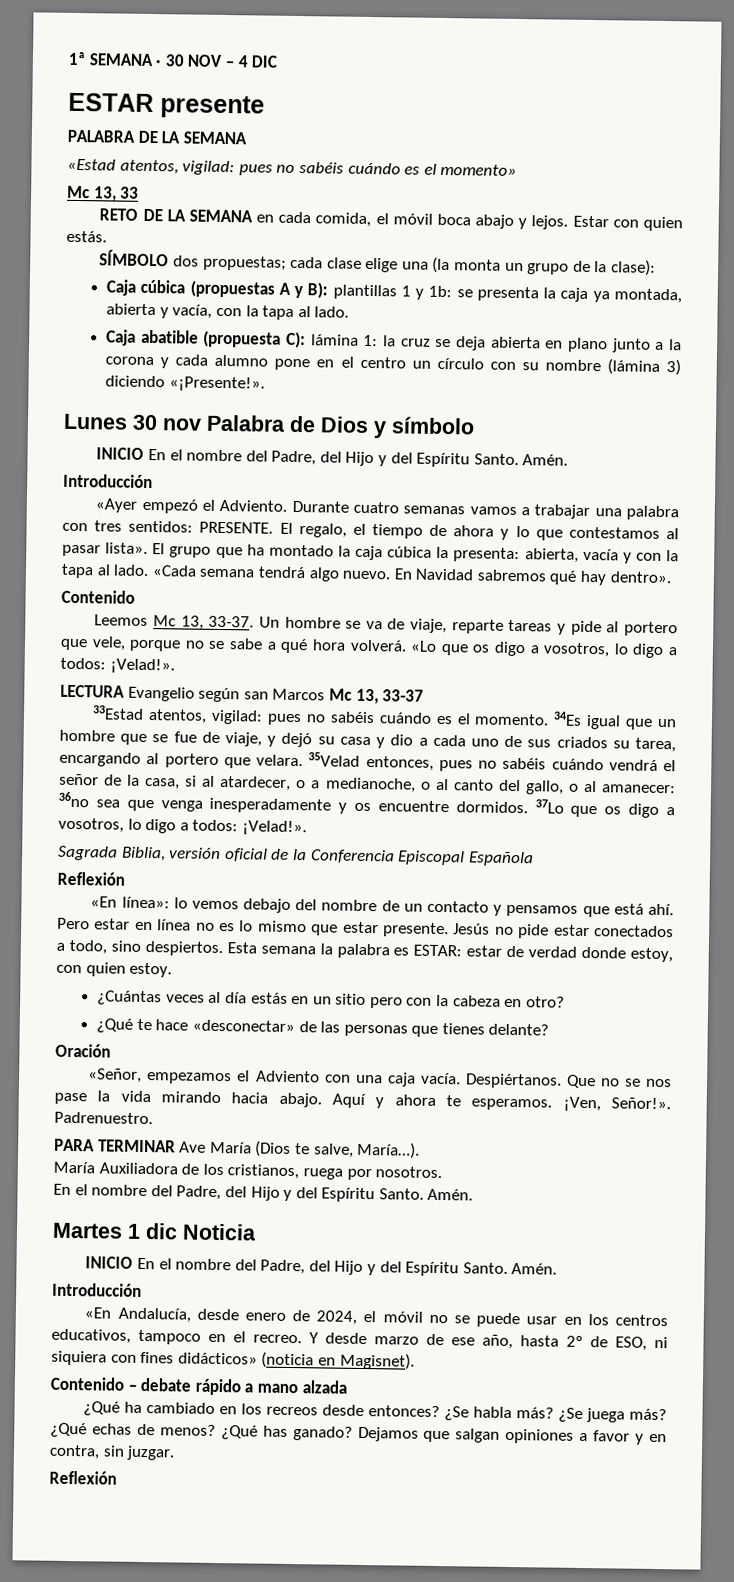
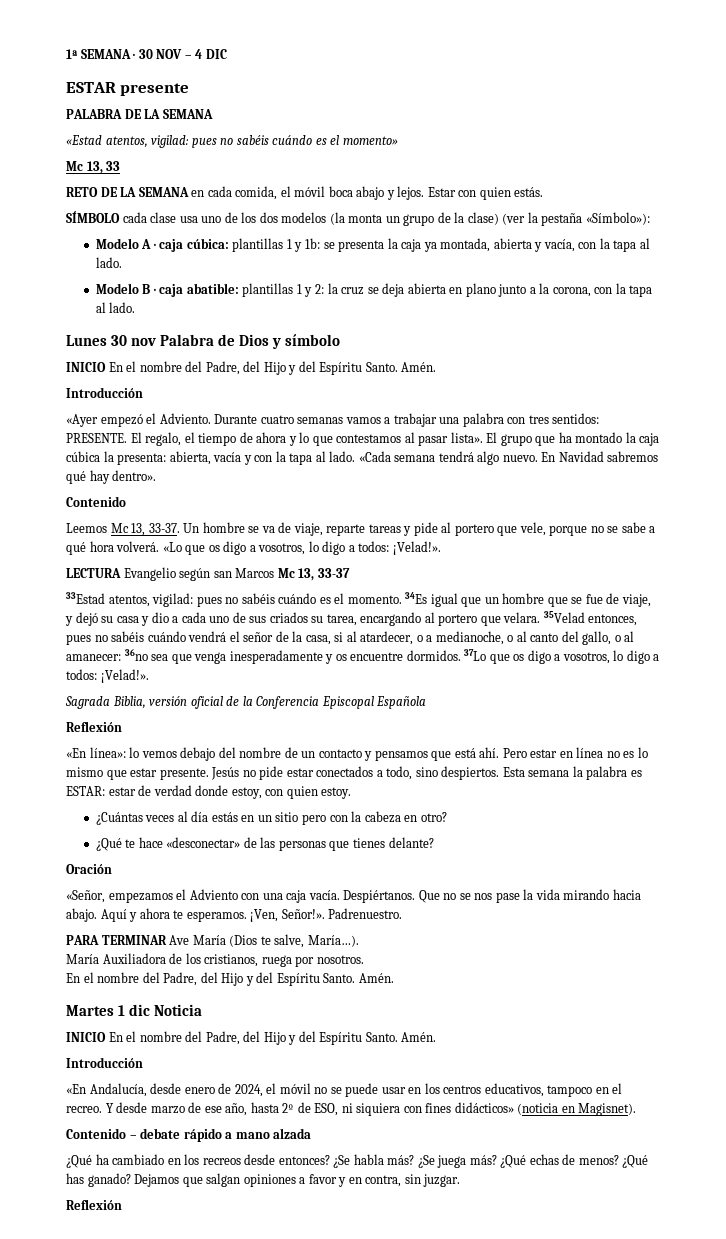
- SÍMBOLO dos propuestas; cada clase elige una (la monta un grupo de la clase):
- Caja cúbica (propuestas A y B): plantillas 1 y 1b: se presenta la caja ya montada, abierta y vacía, con la tapa al lado.
+ SÍMBOLO cada clase usa uno de los dos modelos (la monta un grupo de la clase) (ver la pestaña «Símbolo»):
+ Modelo A · caja cúbica: plantillas 1 y 1b: se presenta la caja ya montada, abierta y vacía, con la tapa al lado.
- Caja abatible (propuesta C): lámina 1: la cruz se deja abierta en plano junto a la corona y cada alumno pone en el centro un círculo con su nombre (lámina 3) diciendo «¡Presente!».
+ Modelo B · caja abatible: plantillas 1 y 2: la cruz se deja abierta en plano junto a la corona, con la tapa al lado.

